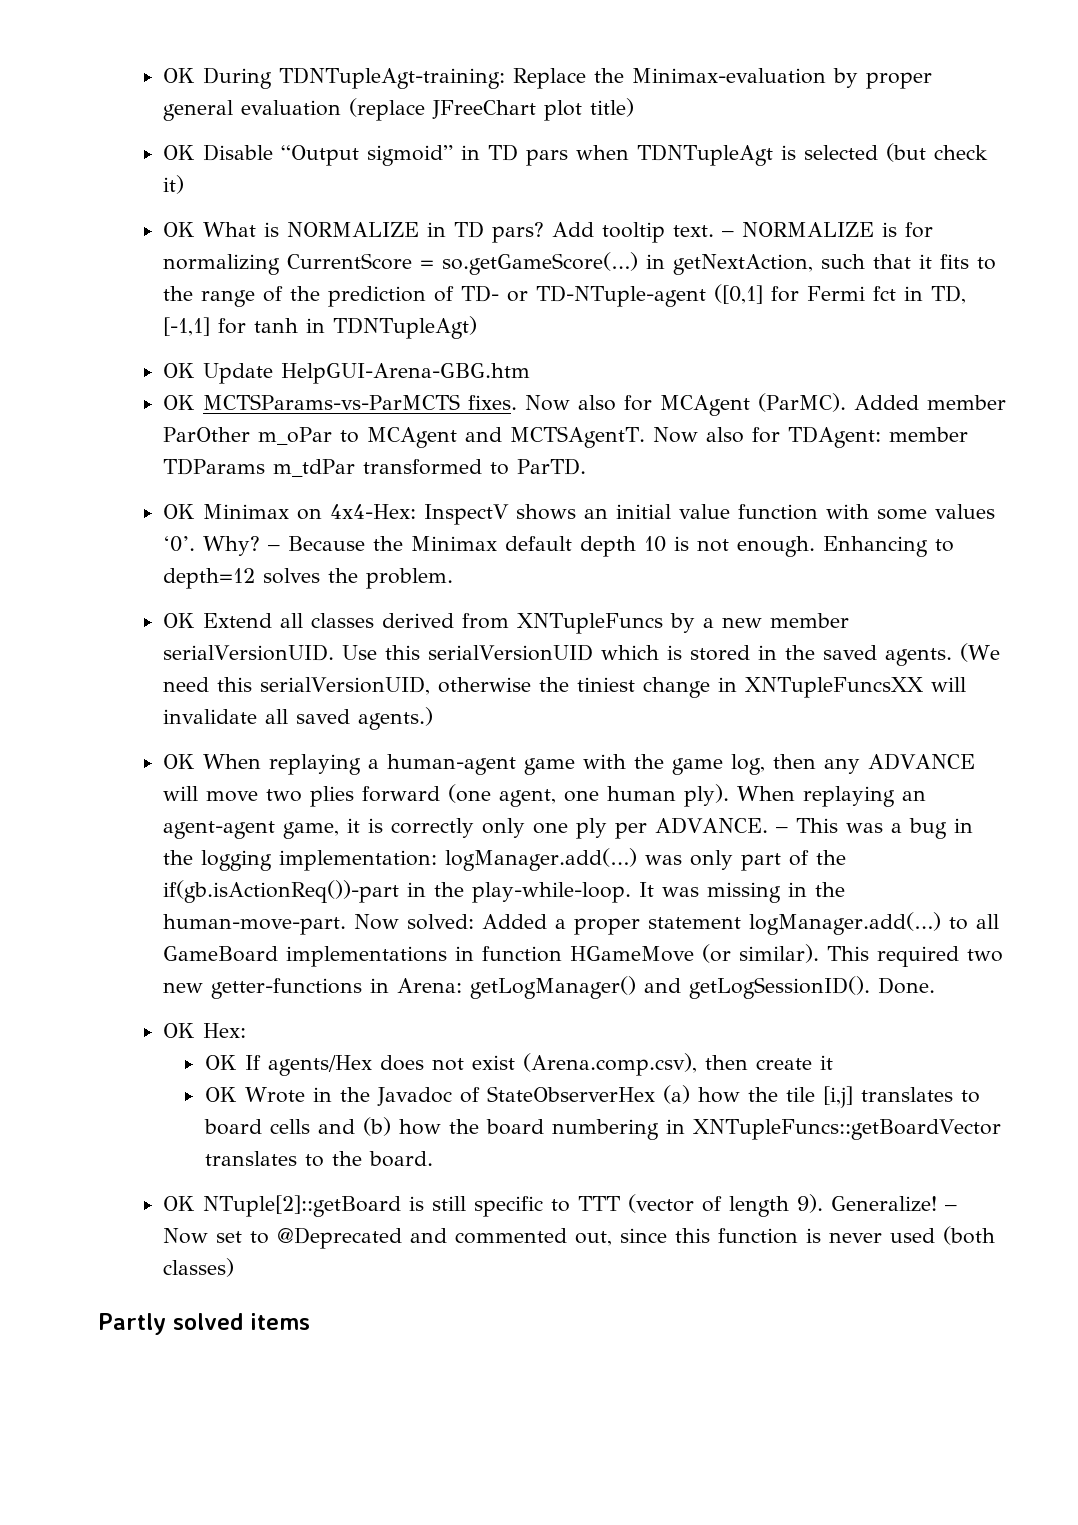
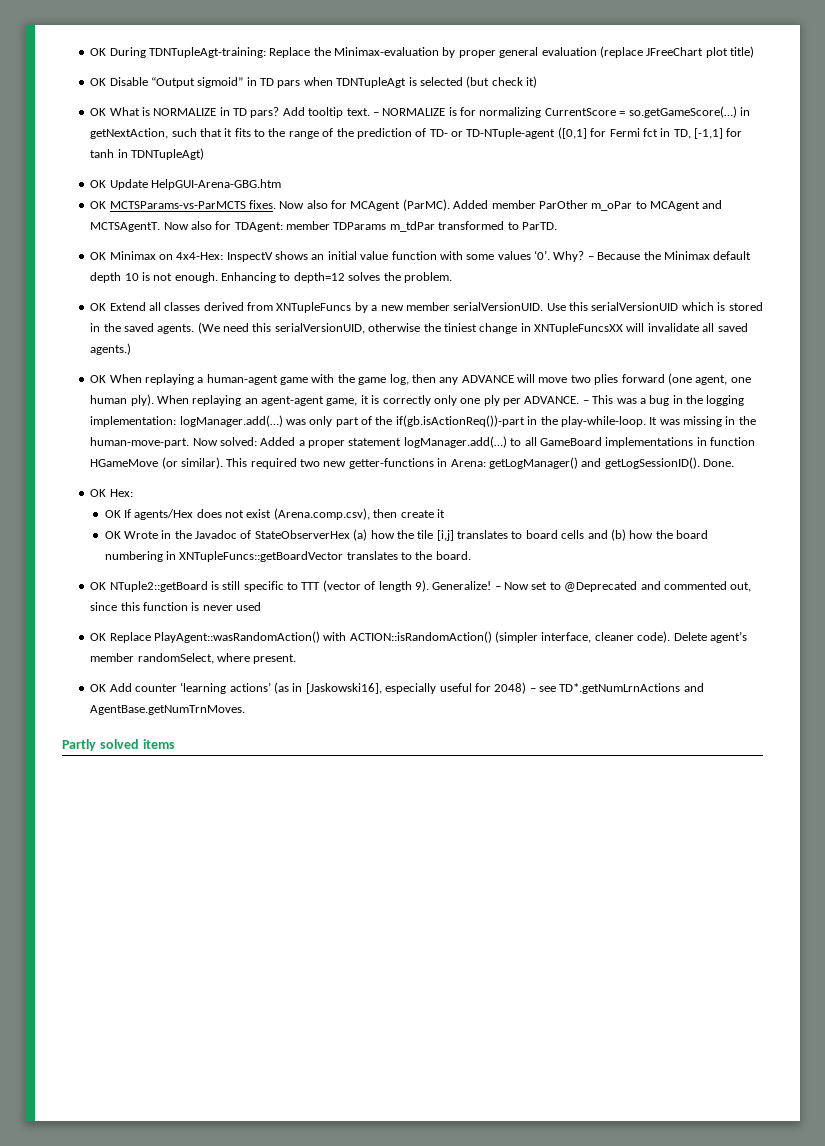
- OK NTuple[2]::getBoard is still specific to TTT (vector of length 9).
+ OK NTuple2::getBoard is still specific to TTT (vector of length 9).
- – Now set to @Deprecated and commented out, since this function is never used (both classes)
+ – Now set to @Deprecated and commented out, since this function is never used
+ OK Replace PlayAgent::wasRandomAction() with ACTION::isRandomAction() (simpler interface, cleaner code). Delete agent’s member randomSelect, where present.
+ OK Add counter ‘learning actions’ (as in [Jaskowski16], especially useful for 2048) – see TD*.getNumLrnActions and AgentBase.getNumTrnMoves.

